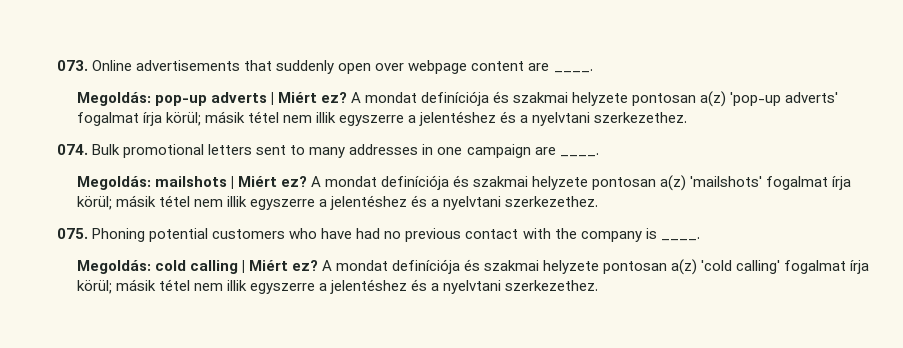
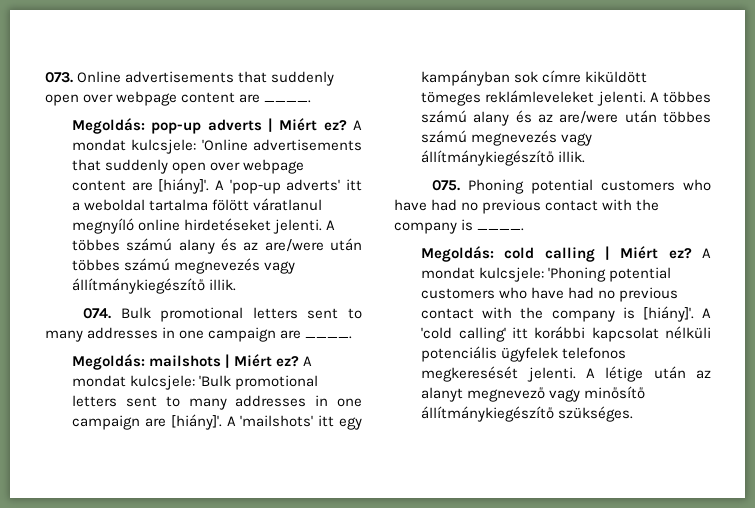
- A mondat definíciója és szakmai helyzete pontosan a(z) 'pop-up adverts' fogalmat írja körül; másik tétel nem illik egyszerre a jelentéshez és a nyelvtani szerkezethez.
+ A mondat kulcsjele: 'Online advertisements that suddenly open over webpage content are [hiány]'. A 'pop-up adverts' itt a weboldal tartalma fölött váratlanul megnyíló online hirdetéseket jelenti. A többes számú alany és az are/were után többes számú megnevezés vagy állítmánykiegészítő illik.
- A mondat definíciója és szakmai helyzete pontosan a(z) 'mailshots' fogalmat írja körül; másik tétel nem illik egyszerre a jelentéshez és a nyelvtani szerkezethez.
+ A mondat kulcsjele: 'Bulk promotional letters sent to many addresses in one campaign are [hiány]'. A 'mailshots' itt egy kampányban sok címre kiküldött tömeges reklámleveleket jelenti. A többes számú alany és az are/were után többes számú megnevezés vagy állítmánykiegészítő illik.
- A mondat definíciója és szakmai helyzete pontosan a(z) 'cold calling' fogalmat írja körül; másik tétel nem illik egyszerre a jelentéshez és a nyelvtani szerkezethez.
+ A mondat kulcsjele: 'Phoning potential customers who have had no previous contact with the company is [hiány]'. A 'cold calling' itt korábbi kapcsolat nélküli potenciális ügyfelek telefonos megkeresését jelenti. A létige után az alanyt megnevező vagy minősítő állítmánykiegészítő szükséges.

